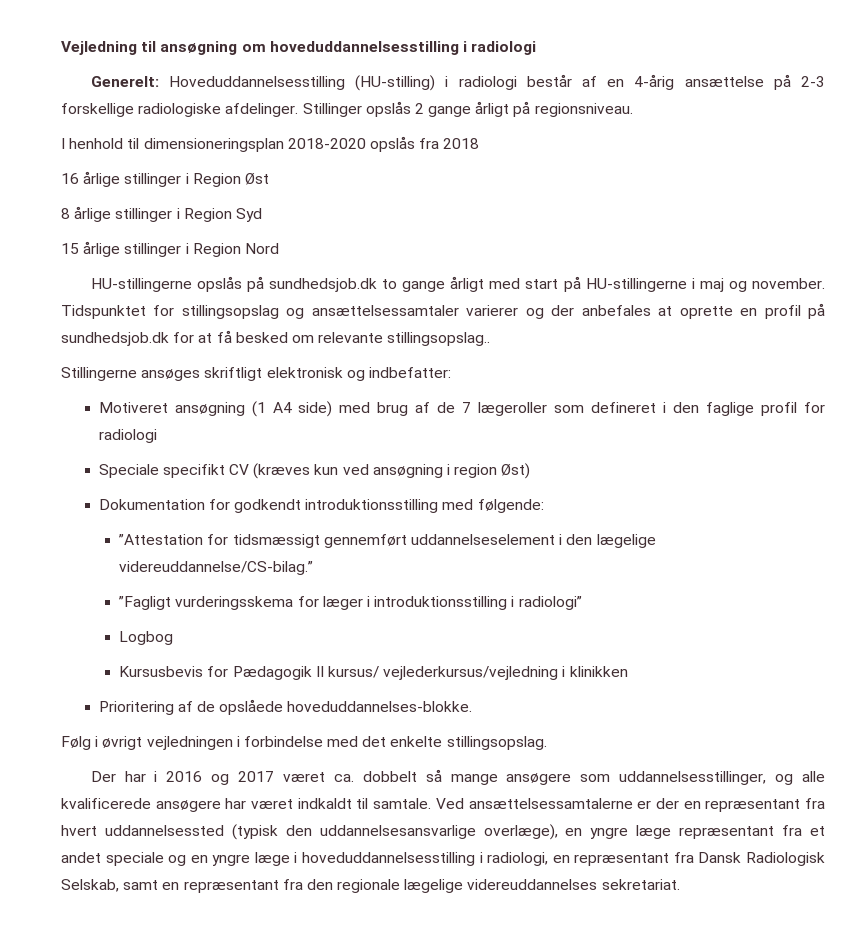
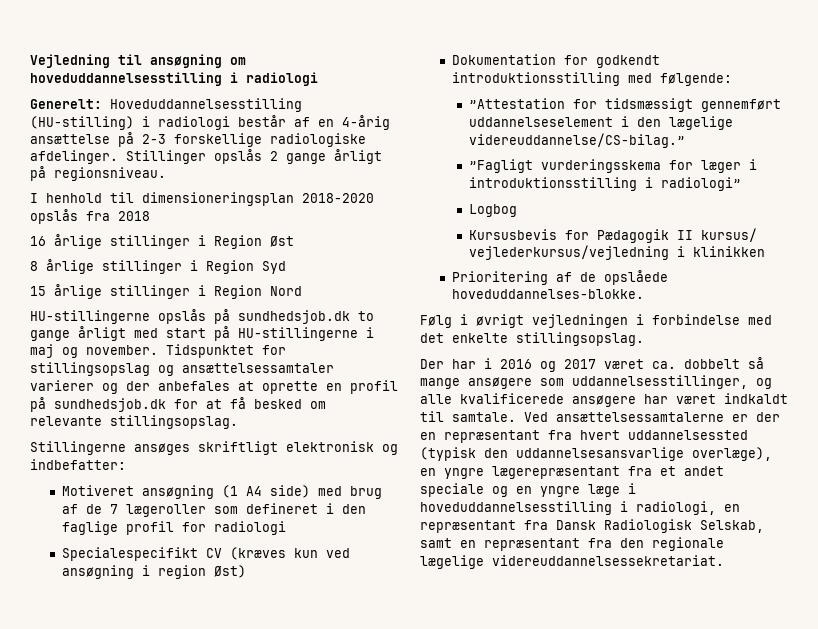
- Tidspunktet for stillingsopslag og ansættelsessamtaler varierer og der anbefales at oprette en profil på sundhedsjob.dk for at få besked om relevante stillingsopslag..
+ Tidspunktet for stillingsopslag og ansættelsessamtaler varierer og der anbefales at oprette en profil på sundhedsjob.dk for at få besked om relevante stillingsopslag.
- Speciale specifikt CV (kræves kun ved ansøgning i region Øst)
+ Specialespecifikt CV (kræves kun ved ansøgning i region Øst)
- Ved ansættelsessamtalerne er der en repræsentant fra hvert uddannelsessted (typisk den uddannelsesansvarlige overlæge), en yngre læge repræsentant fra et andet speciale og en yngre læge i hoveduddannelsesstilling i radiologi, en repræsentant fra Dansk Radiologisk Selskab, samt en repræsentant fra den regionale lægelige videreuddannelses sekretariat.
+ Ved ansættelsessamtalerne er der en repræsentant fra hvert uddannelsessted (typisk den uddannelsesansvarlige overlæge), en yngre lægerepræsentant fra et andet speciale og en yngre læge i hoveduddannelsesstilling i radiologi, en repræsentant fra Dansk Radiologisk Selskab, samt en repræsentant fra den regionale lægelige videreuddannelsessekretariat.

